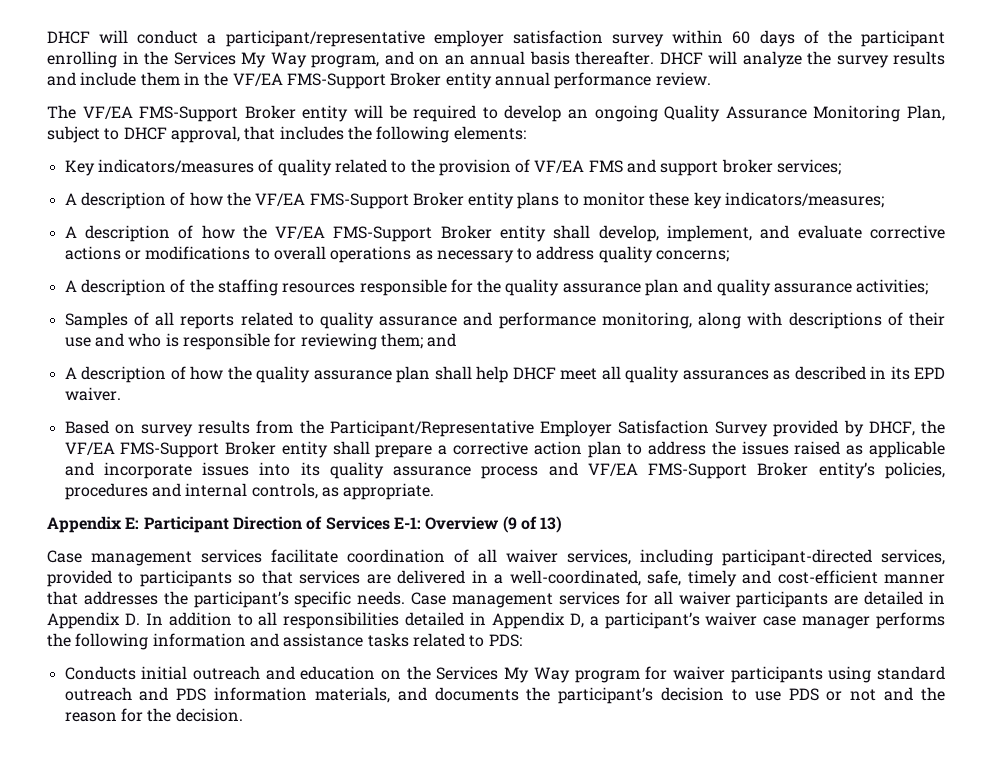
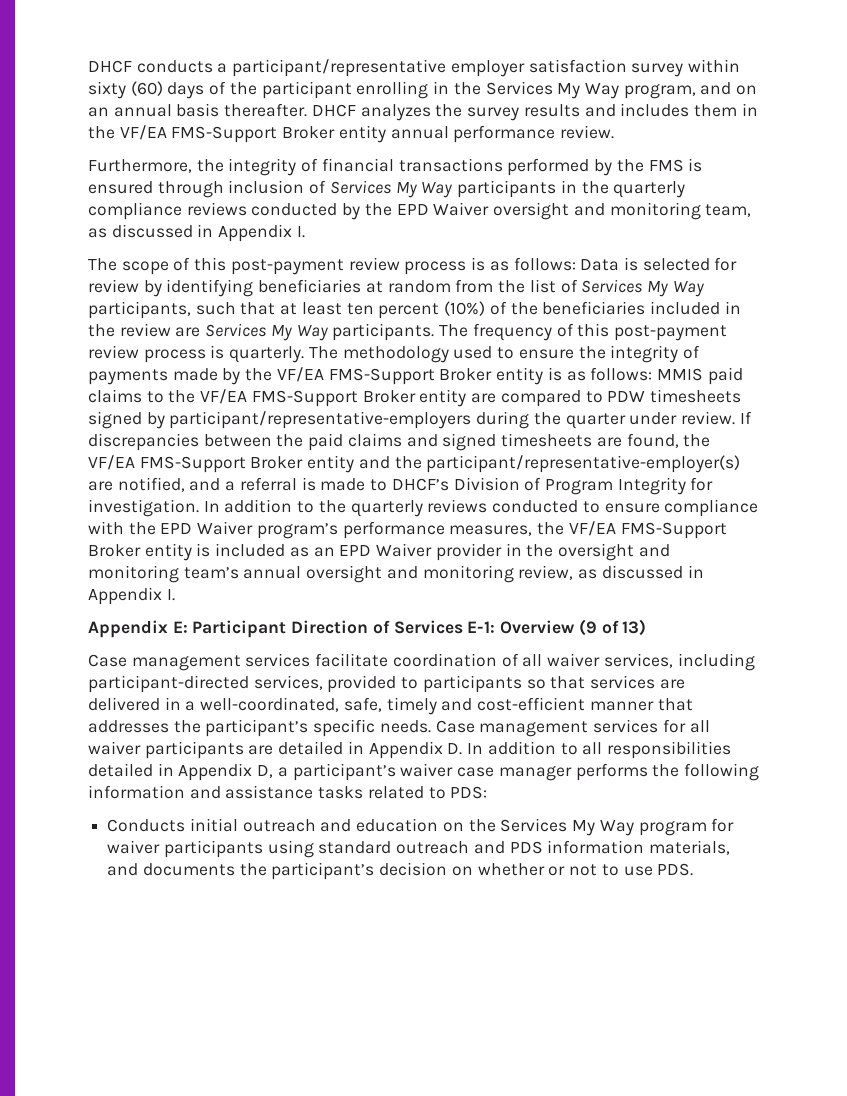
- DHCF will conduct a participant/representative employer satisfaction survey within 60 days of the participant enrolling in the Services My Way program, and on an annual basis thereafter.
+ DHCF conducts a participant/representative employer satisfaction survey within sixty (60) days of the participant enrolling in the Services My Way program, and on an annual basis thereafter.
- DHCF will analyze the survey results and include them in the VF/EA FMS-Support Broker entity annual performance review.
+ DHCF analyzes the survey results and includes them in the VF/EA FMS-Support Broker entity annual performance review.
- The VF/EA FMS-Support Broker entity will be required to develop an ongoing Quality Assurance Monitoring Plan, subject to DHCF approval, that includes the following elements:
- Key indicators/measures of quality related to the provision of VF/EA FMS and support broker services;
- A description of how the VF/EA FMS-Support Broker entity plans to monitor these key indicators/measures;
- A description of how the VF/EA FMS-Support Broker entity shall develop, implement, and evaluate corrective actions or modifications to overall operations as necessary to address quality concerns;
- A description of the staffing resources responsible for the quality assurance plan and quality assurance activities;
- Samples of all reports related to quality assurance and performance monitoring, along with descriptions of their use and who is responsible for reviewing them; and
- A description of how the quality assurance plan shall help DHCF meet all quality assurances as described in its EPD waiver.
- Based on survey results from the Participant/Representative Employer Satisfaction Survey provided by DHCF, the VF/EA FMS-Support Broker entity shall prepare a corrective action plan to address the issues raised as applicable and incorporate issues into its quality assurance process and VF/EA FMS-Support Broker entity’s policies, procedures and internal controls, as appropriate.
+ Furthermore, the integrity of financial transactions performed by the FMS is ensured through inclusion of Services My Way participants in the quarterly compliance reviews conducted by the EPD Waiver oversight and monitoring team, as discussed in Appendix I.
+ The scope of this post-payment review process is as follows: Data is selected for review by identifying beneficiaries at random from the list of Services My Way participants, such that at least ten percent (10%) of the beneficiaries included in the review are Services My Way participants. The frequency of this post-payment review process is quarterly. The methodology used to ensure the integrity of payments made by the VF/EA FMS-Support Broker entity is as follows: MMIS paid claims to the VF/EA FMS-Support Broker entity are compared to PDW timesheets signed by participant/representative-employers during the quarter under review. If discrepancies between the paid claims and signed timesheets are found, the VF/EA FMS-Support Broker entity and the participant/representative-employer(s) are notified, and a referral is made to DHCF’s Division of Program Integrity for investigation. In addition to the quarterly reviews conducted to ensure compliance with the EPD Waiver program’s performance measures, the VF/EA FMS-Support Broker entity is included as an EPD Waiver provider in the oversight and monitoring team’s annual oversight and monitoring review, as discussed in Appendix I.
- Conducts initial outreach and education on the Services My Way program for waiver participants using standard outreach and PDS information materials, and documents the participant’s decision to use PDS or not and the reason for the decision.
+ Conducts initial outreach and education on the Services My Way program for waiver participants using standard outreach and PDS information materials, and documents the participant’s decision on whether or not to use PDS.

